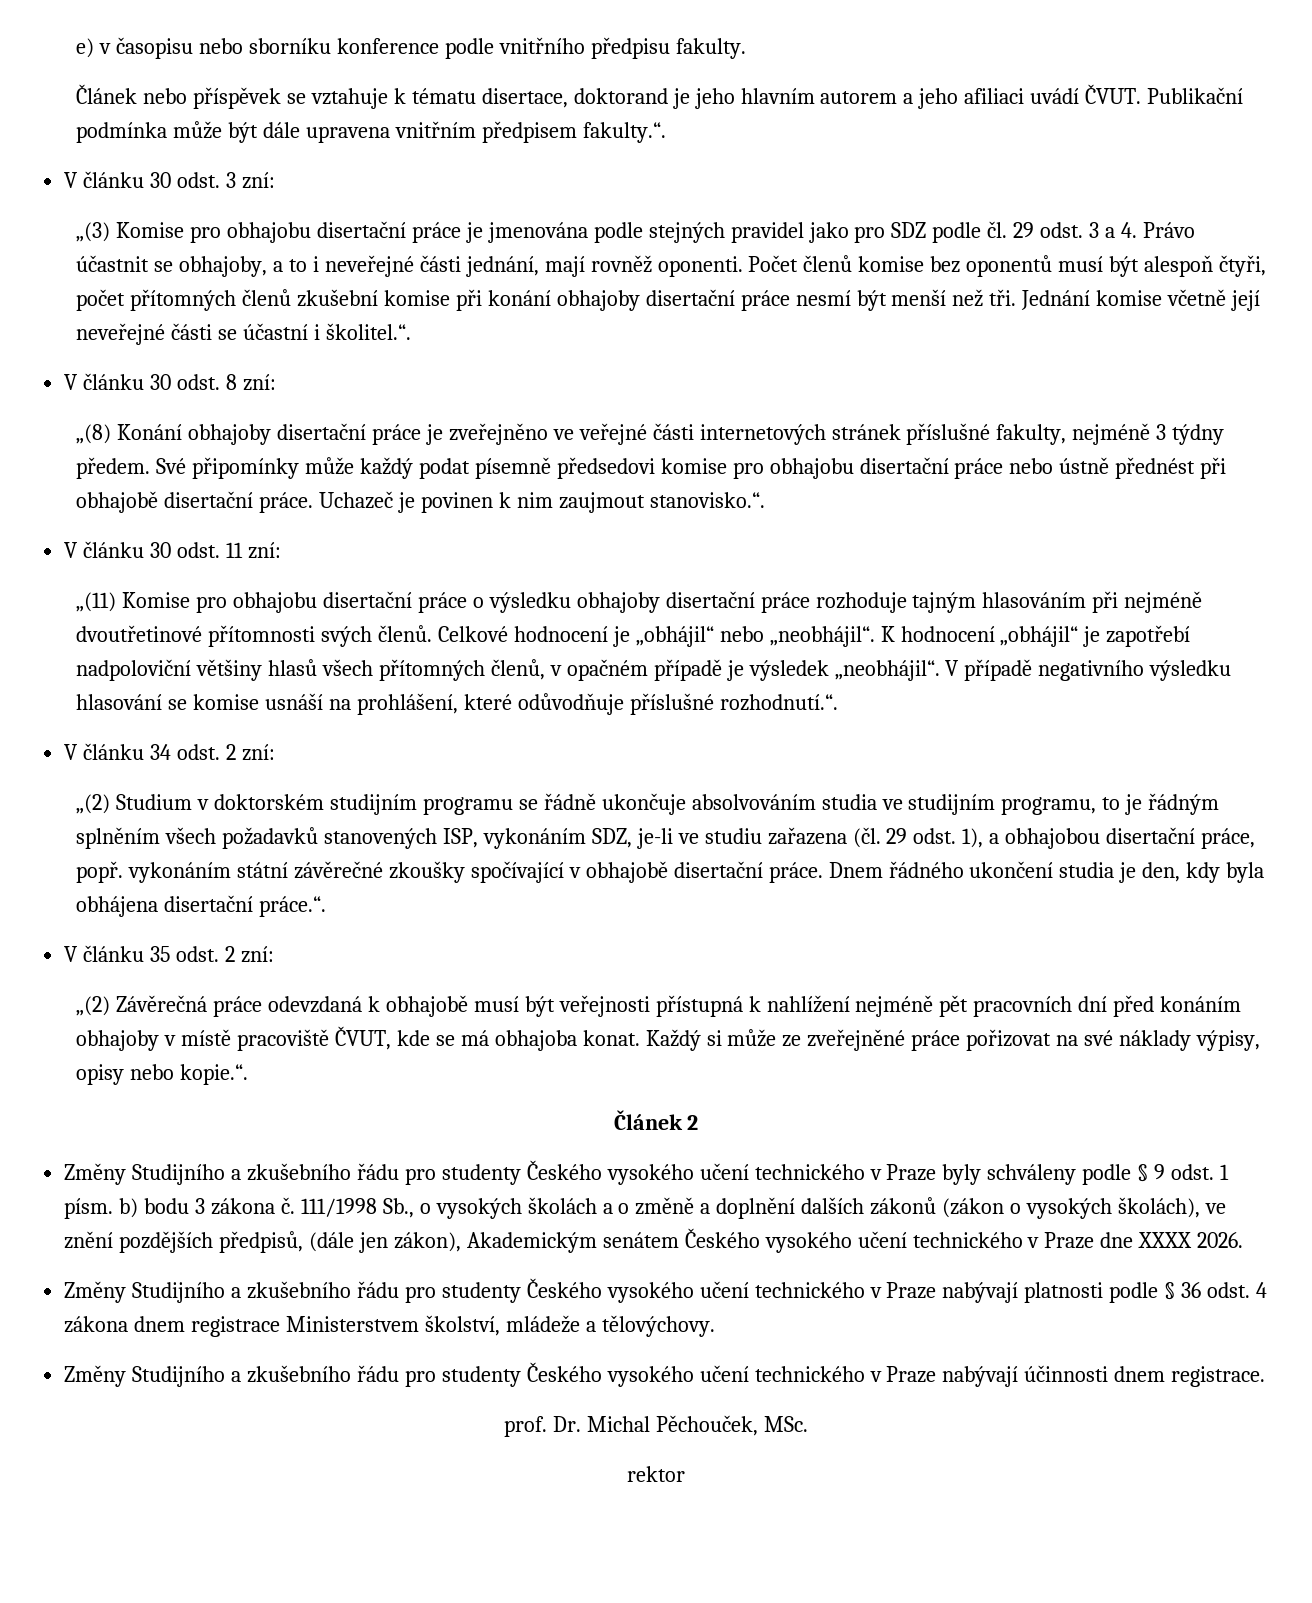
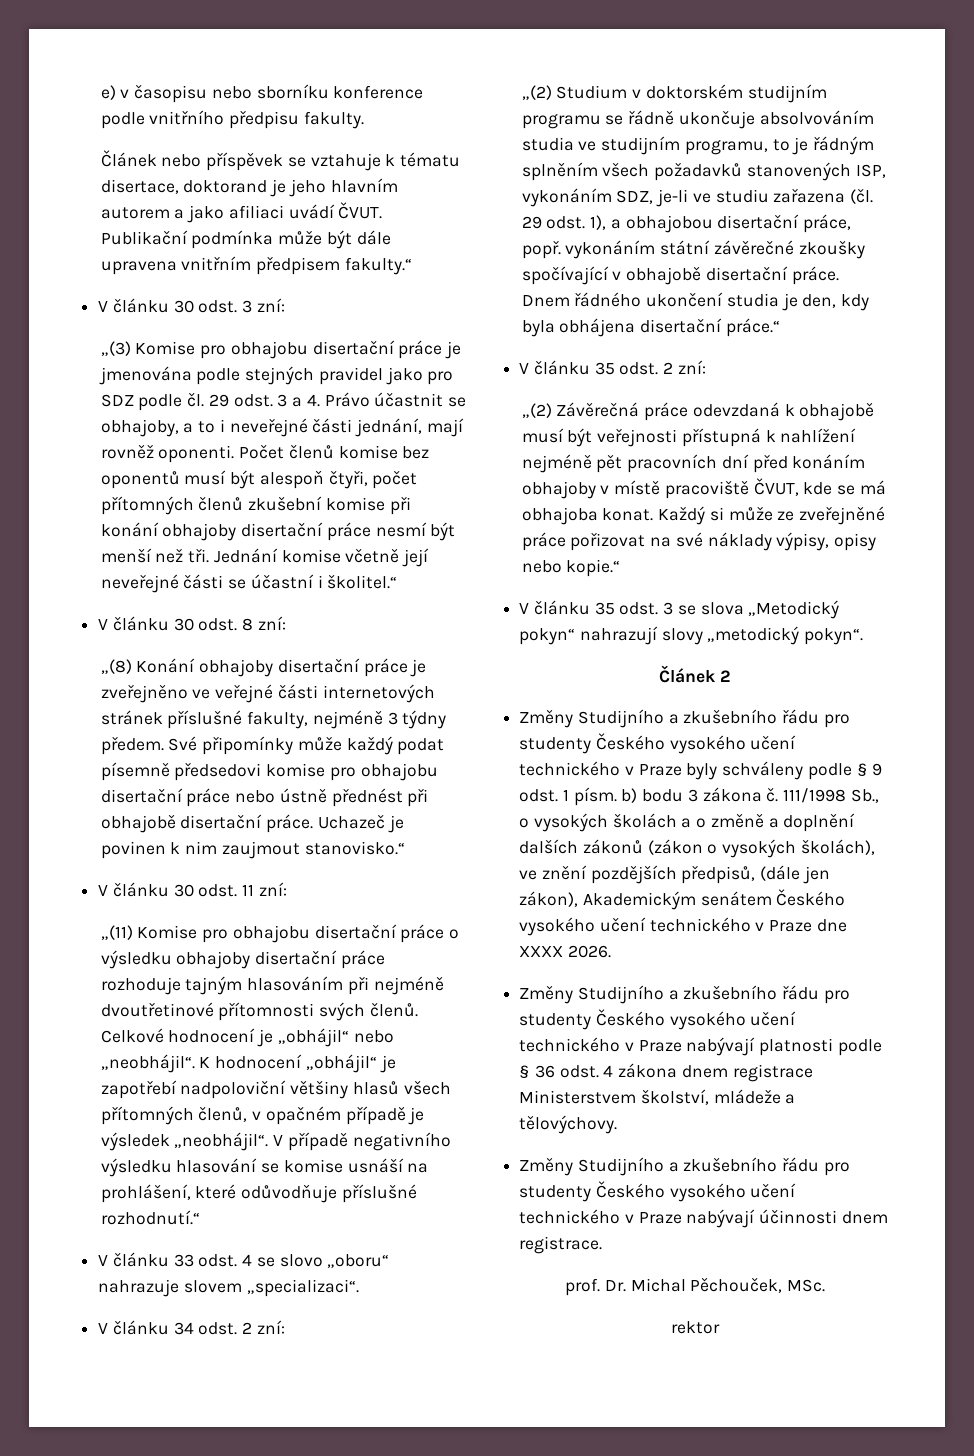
- Článek nebo příspěvek se vztahuje k tématu disertace, doktorand je jeho hlavním autorem a jeho afiliaci uvádí ČVUT.
+ Článek nebo příspěvek se vztahuje k tématu disertace, doktorand je jeho hlavním autorem a jako afiliaci uvádí ČVUT.
- Publikační podmínka může být dále upravena vnitřním předpisem fakulty.“.
+ Publikační podmínka může být dále upravena vnitřním předpisem fakulty.“
- Jednání komise včetně její neveřejné části se účastní i školitel.“.
+ Jednání komise včetně její neveřejné části se účastní i školitel.“
- Uchazeč je povinen k nim zaujmout stanovisko.“.
+ Uchazeč je povinen k nim zaujmout stanovisko.“
- V případě negativního výsledku hlasování se komise usnáší na prohlášení, které odůvodňuje příslušné rozhodnutí.“.
+ V případě negativního výsledku hlasování se komise usnáší na prohlášení, které odůvodňuje příslušné rozhodnutí.“
+ V článku 33 odst. 4 se slovo „oboru“ nahrazuje slovem „specializaci“.
- Dnem řádného ukončení studia je den, kdy byla obhájena disertační práce.“.
+ Dnem řádného ukončení studia je den, kdy byla obhájena disertační práce.“
- Každý si může ze zveřejněné práce pořizovat na své náklady výpisy, opisy nebo kopie.“.
+ Každý si může ze zveřejněné práce pořizovat na své náklady výpisy, opisy nebo kopie.“
+ V článku 35 odst. 3 se slova „Metodický pokyn“ nahrazují slovy „metodický pokyn“.

